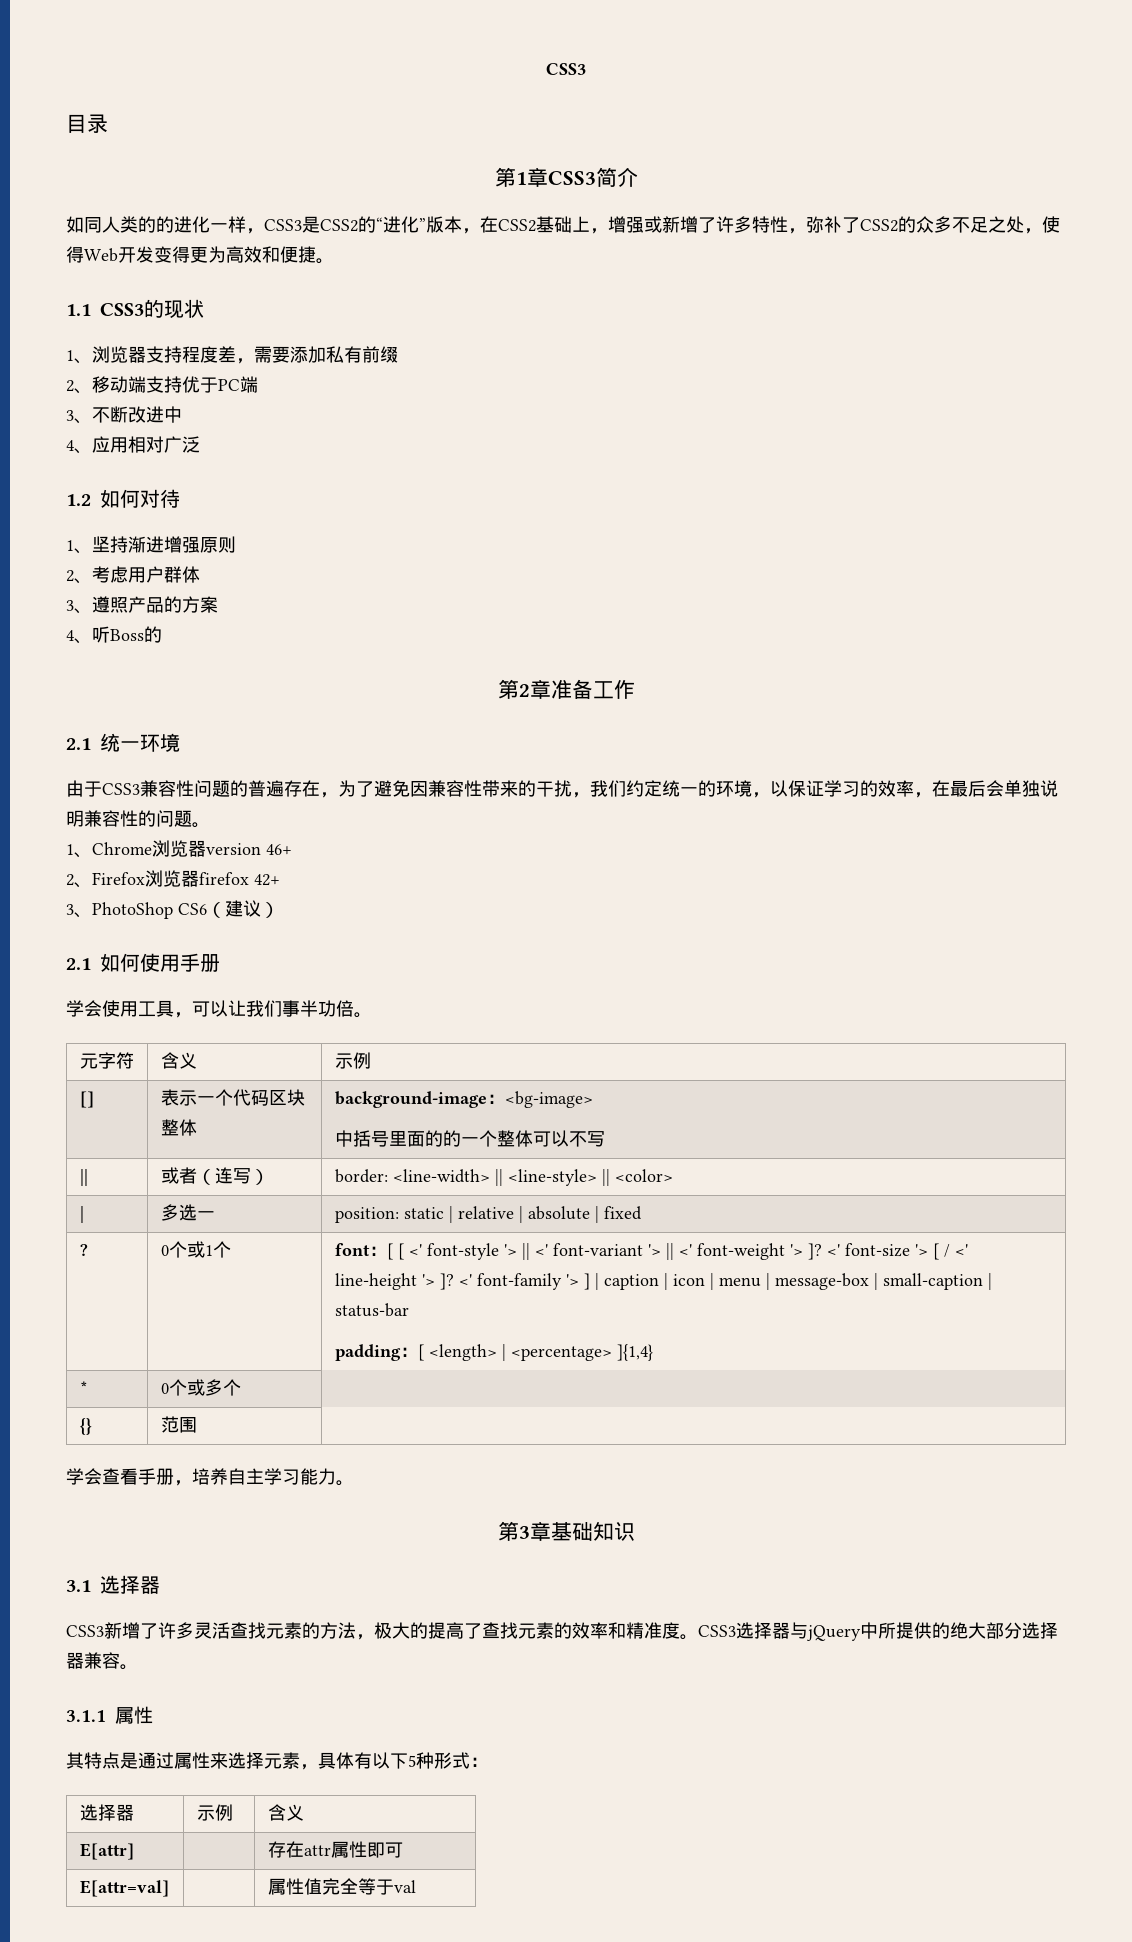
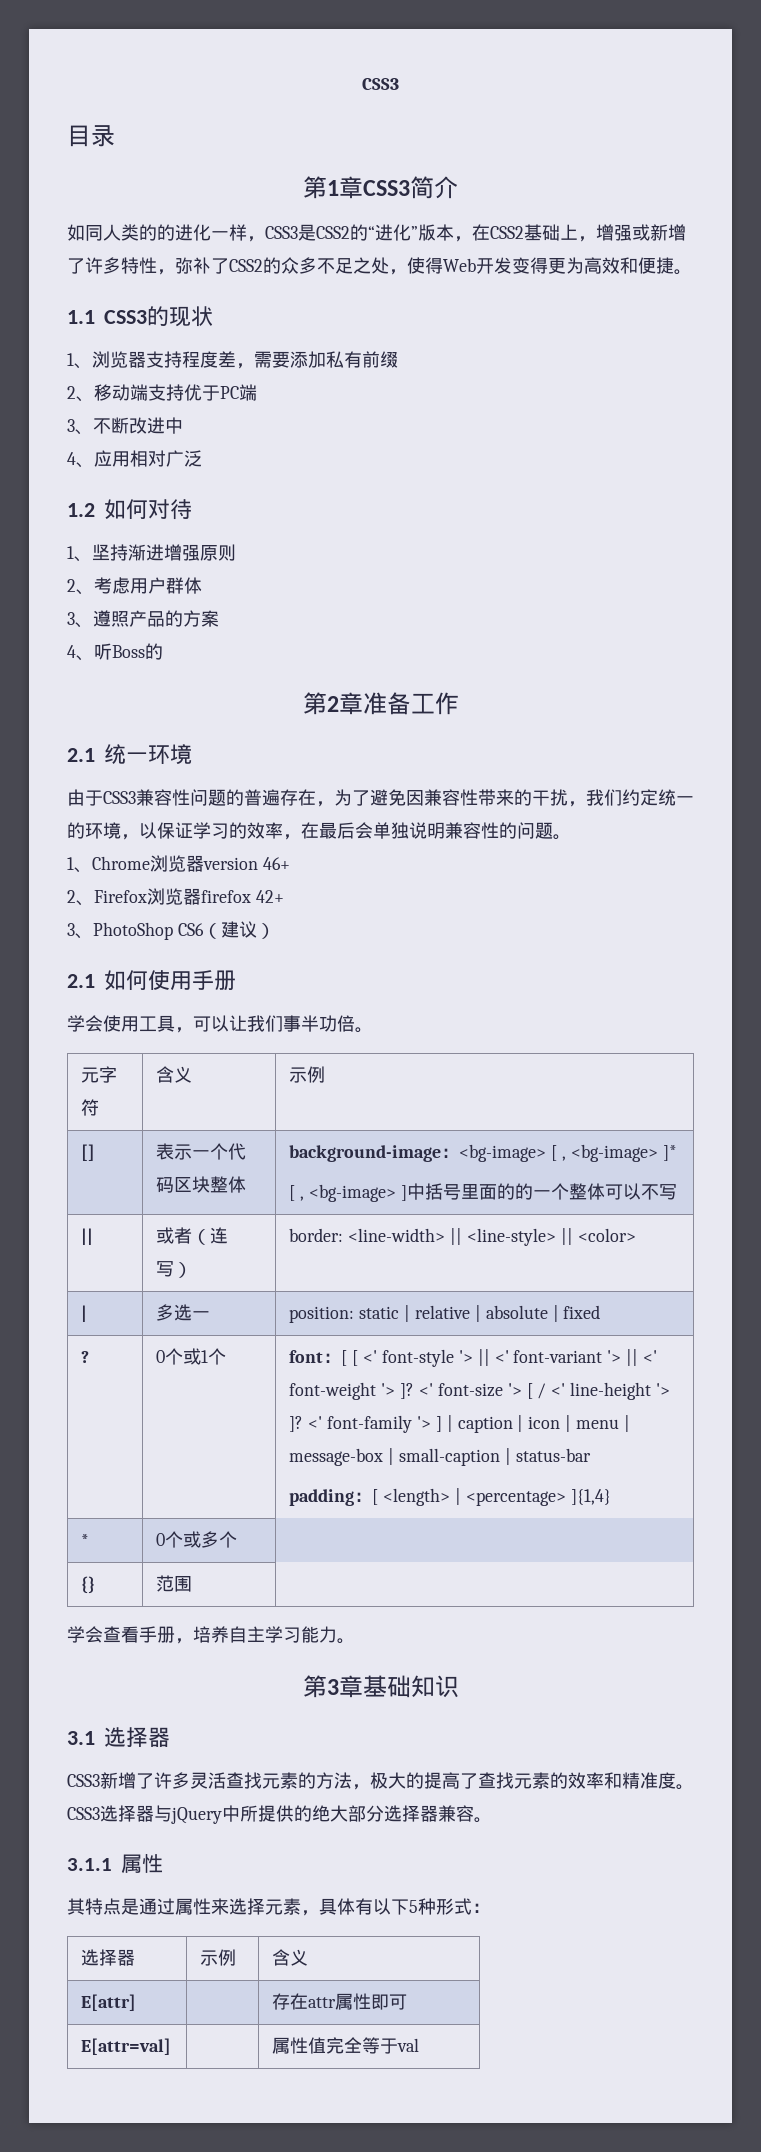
- [] | 表示一个代码区块整体 | background-image：<bg-image>
- 中括号里面的的一个整体可以不写
+ [] | 表示一个代码区块整体 | background-image：<bg-image> [ , <bg-image> ]*
+ [ , <bg-image> ]中括号里面的的一个整体可以不写

